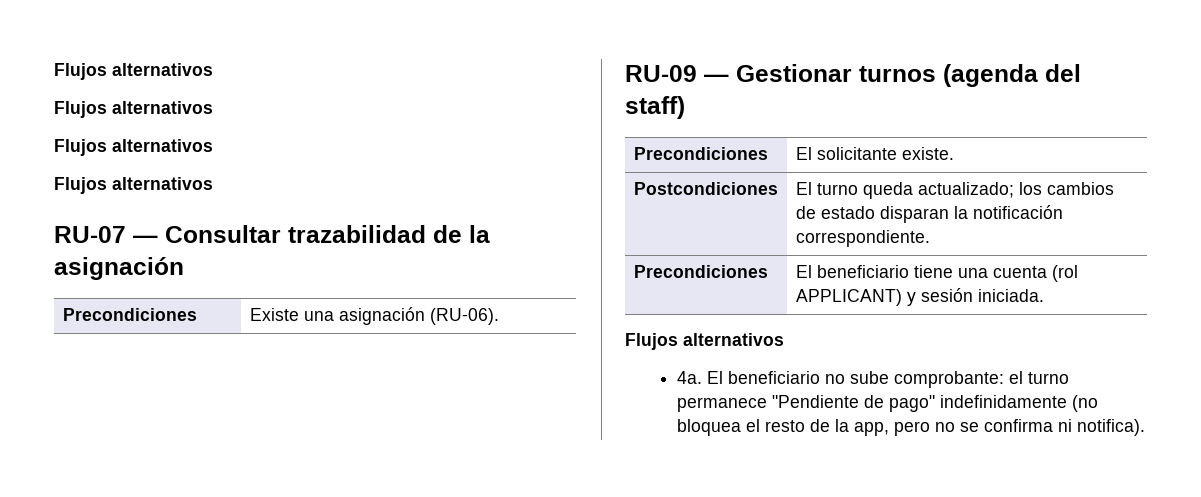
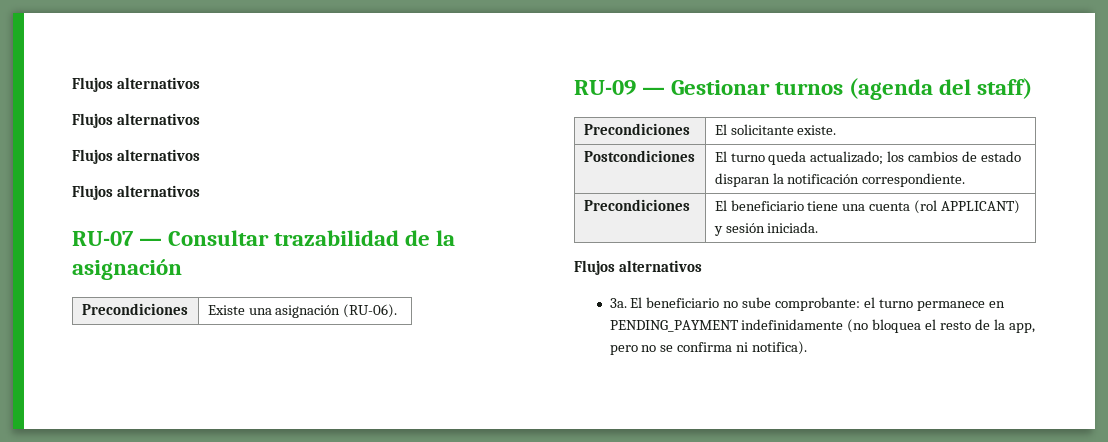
- 4a.
+ 3a.
- El beneficiario no sube comprobante: el turno permanece "Pendiente de pago" indefinidamente (no bloquea el resto de la app, pero no se confirma ni notifica).
+ El beneficiario no sube comprobante: el turno permanece en PENDING_PAYMENT indefinidamente (no bloquea el resto de la app, pero no se confirma ni notifica).

